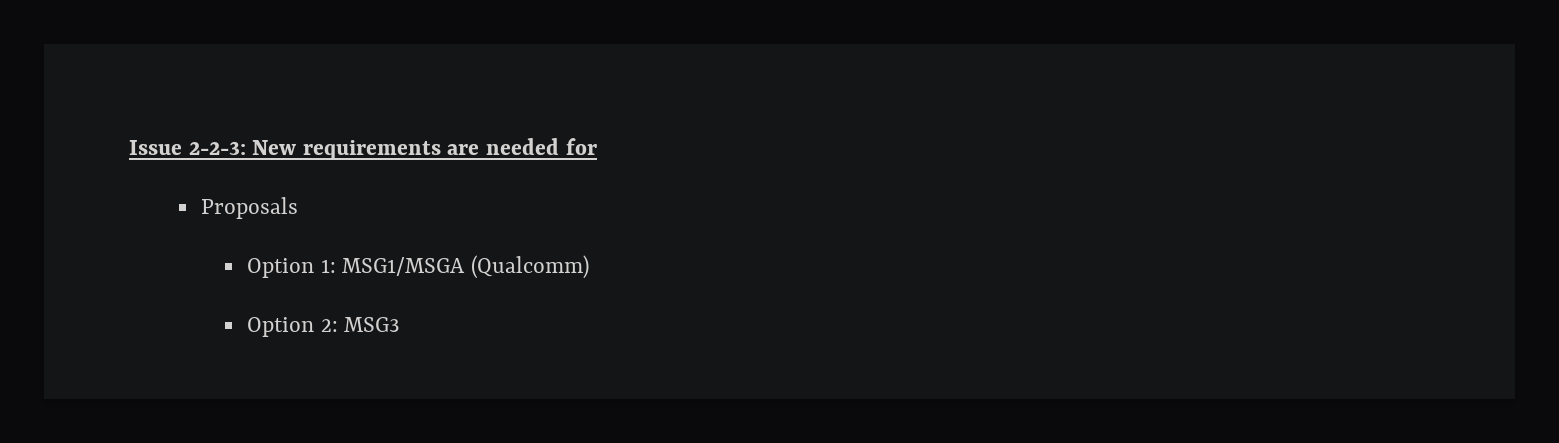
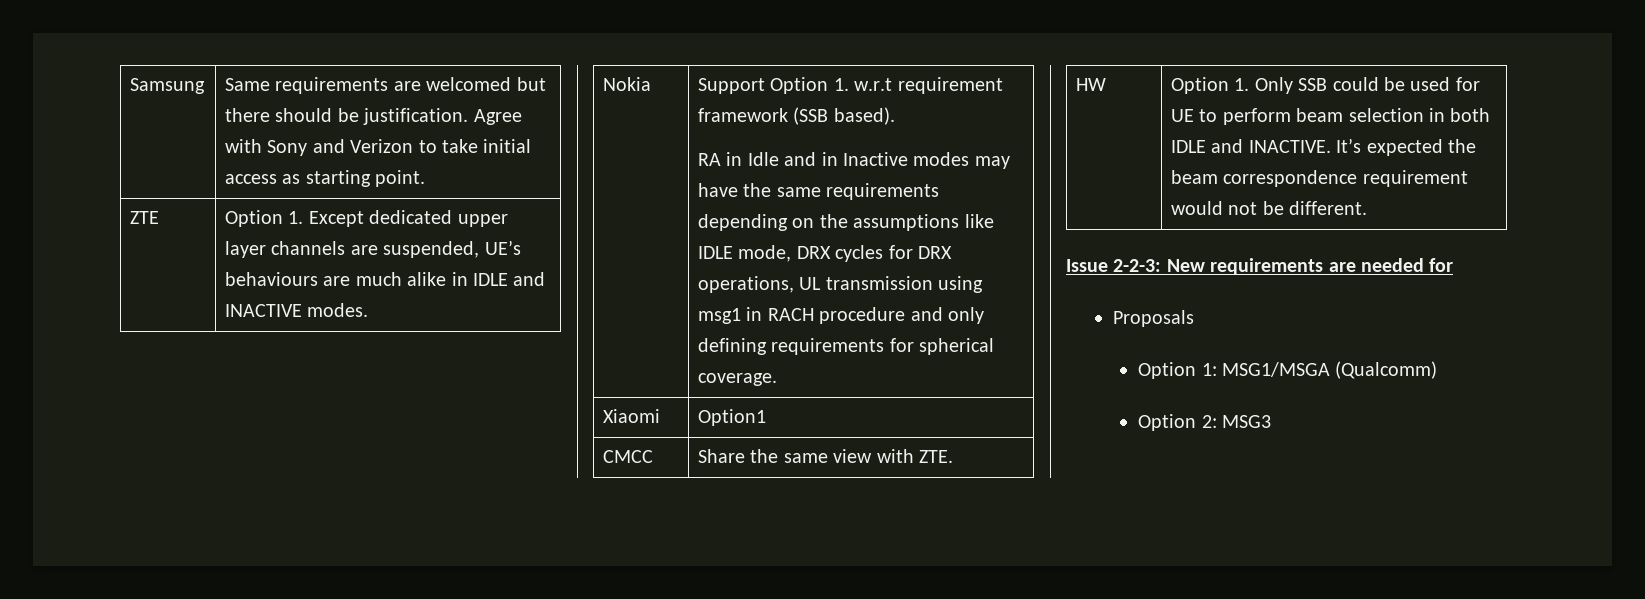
+ Samsung | Same requirements are welcomed but there should be justification. Agree with Sony and Verizon to take initial access as starting point.
+ ZTE | Option 1. Except dedicated upper layer channels are suspended, UE’s behaviours are much alike in IDLE and INACTIVE modes.
+ Nokia | Support Option 1. w.r.t requirement framework (SSB based).
+ RA in Idle and in Inactive modes may have the same requirements depending on the assumptions like IDLE mode, DRX cycles for DRX operations, UL transmission using msg1 in RACH procedure and only defining requirements for spherical coverage.
+ Xiaomi | Option1
+ CMCC | Share the same view with ZTE.
+ HW | Option 1. Only SSB could be used for UE to perform beam selection in both IDLE and INACTIVE. It’s expected the beam correspondence requirement would not be different.

